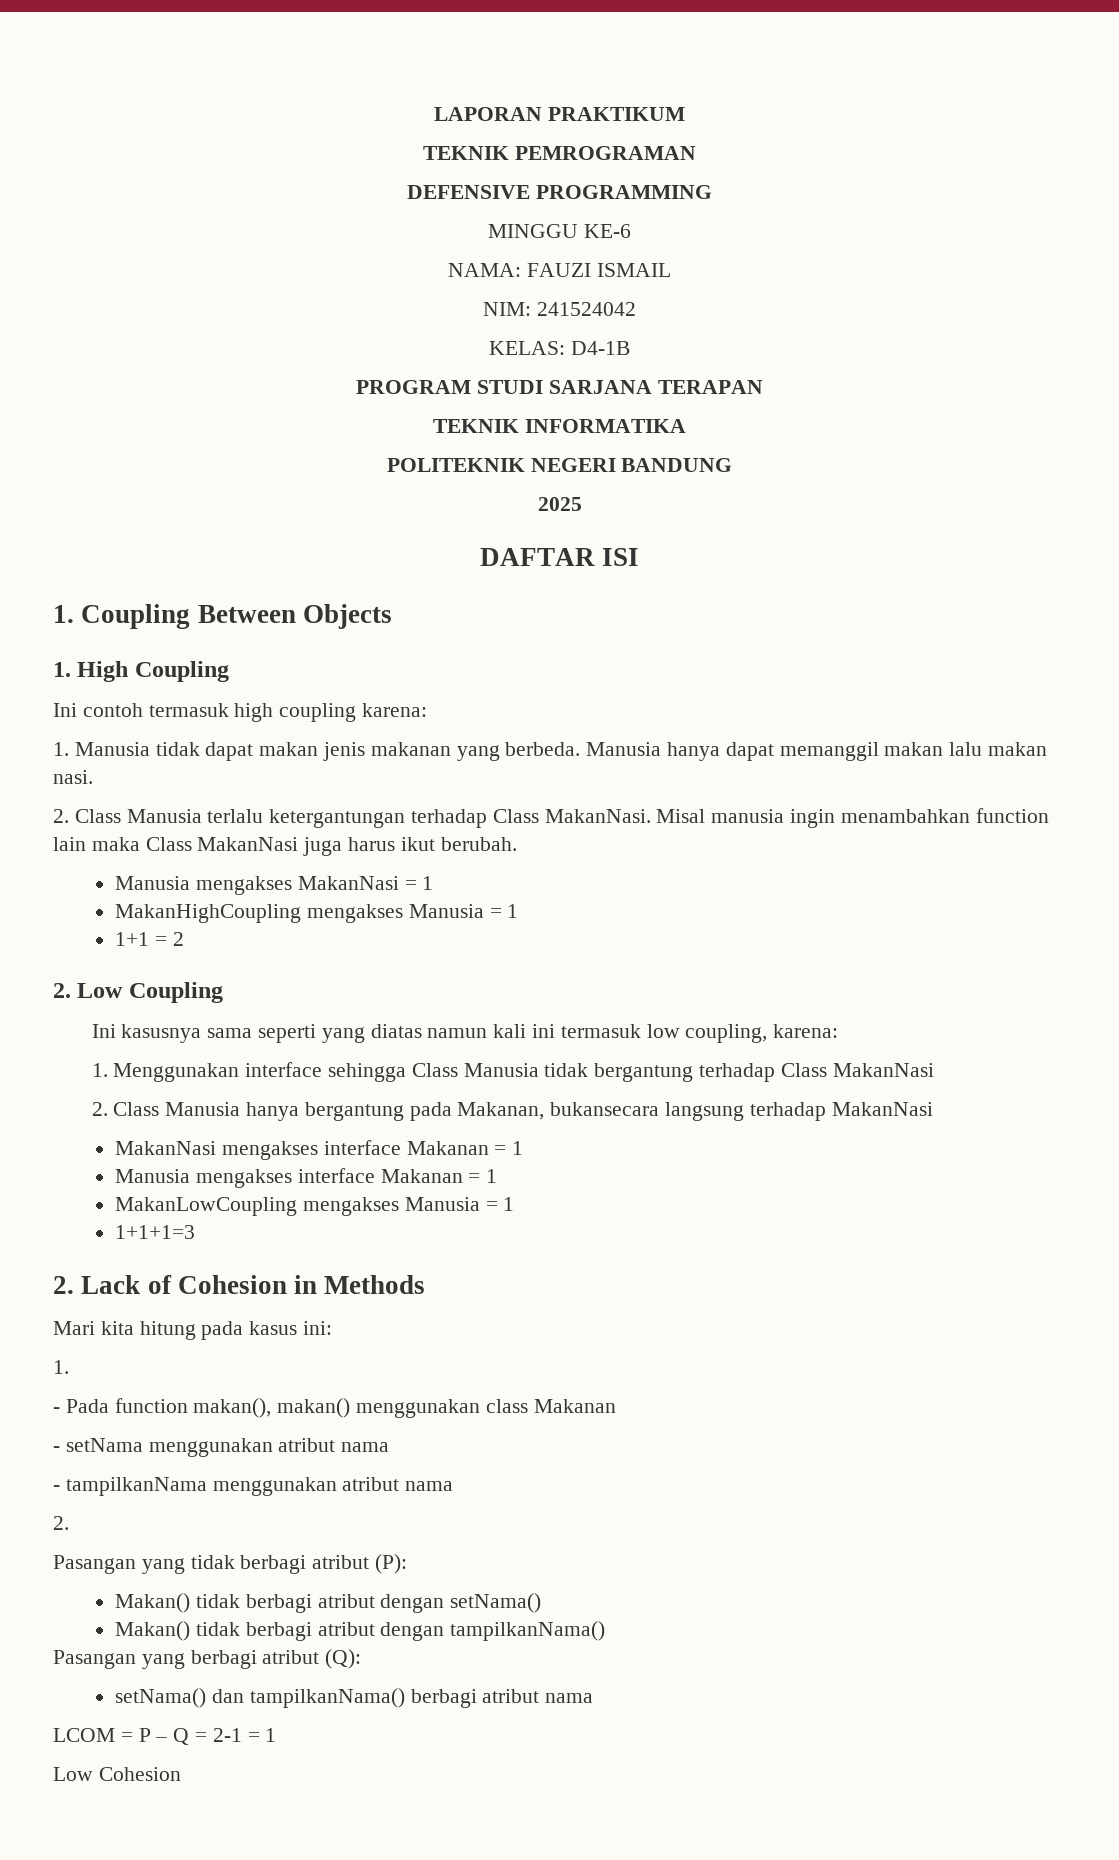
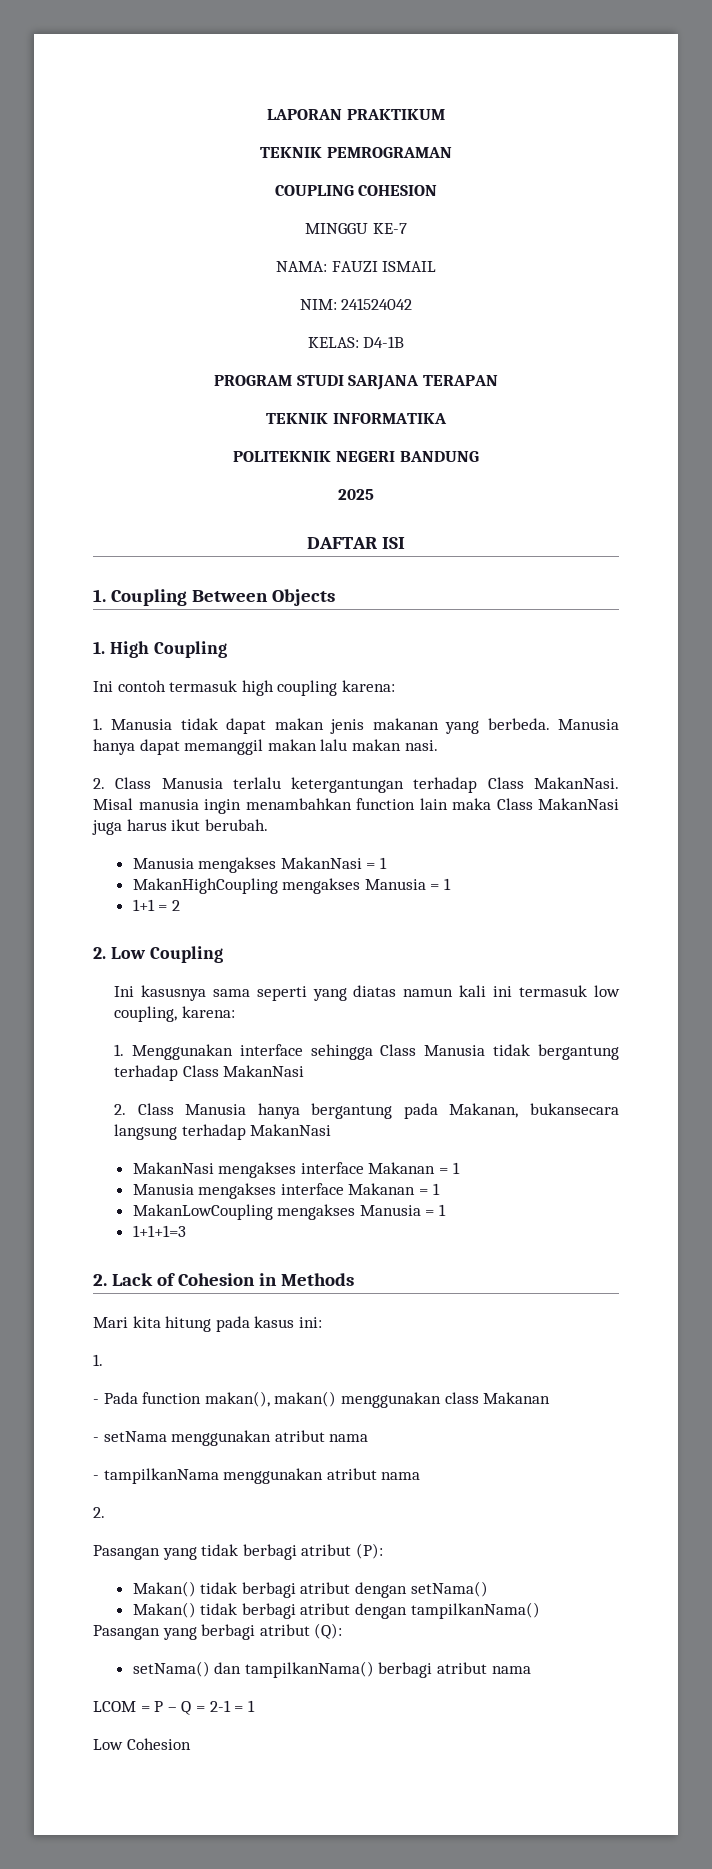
- DEFENSIVE PROGRAMMING
+ COUPLING COHESION
- MINGGU KE-6
+ MINGGU KE-7

